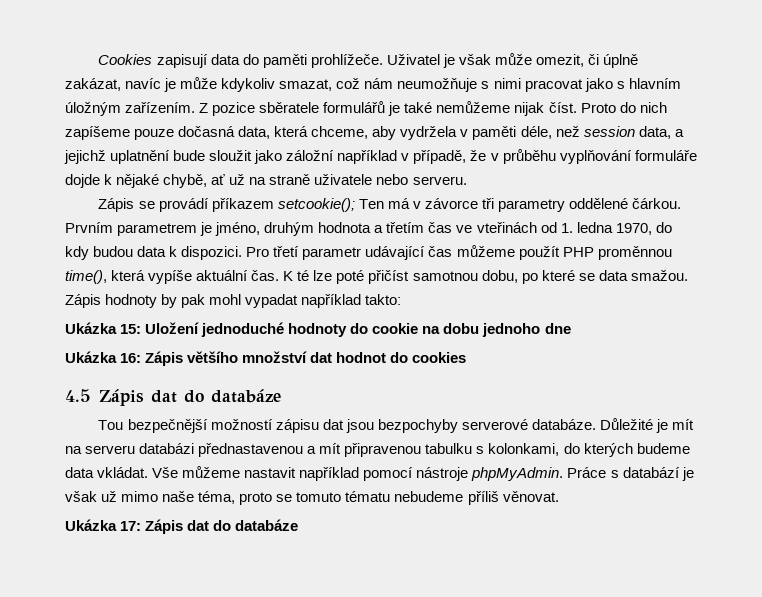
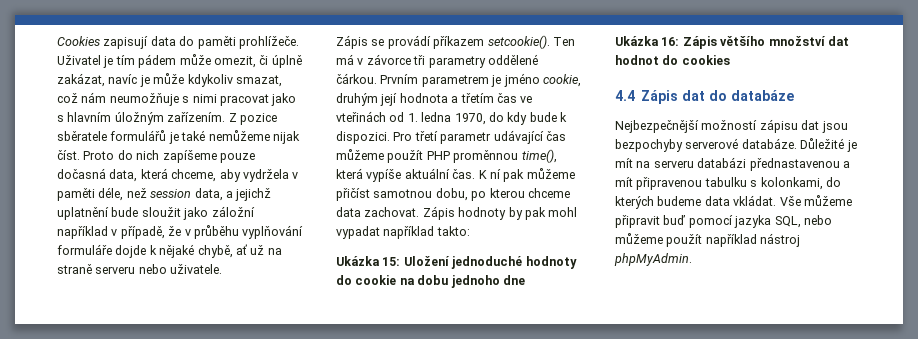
- Uživatel je však může omezit, či úplně zakázat, navíc je může kdykoliv smazat, což nám neumožňuje s nimi pracovat jako s hlavním úložným zařízením.
+ Uživatel je tím pádem může omezit, či úplně zakázat, navíc je může kdykoliv smazat, což nám neumožňuje s nimi pracovat jako s hlavním úložným zařízením.
- Proto do nich zapíšeme pouze dočasná data, která chceme, aby vydržela v paměti déle, než session data, a jejichž uplatnění bude sloužit jako záložní například v případě, že v průběhu vyplňování formuláře dojde k nějaké chybě, ať už na straně uživatele nebo serveru.
+ Proto do nich zapíšeme pouze dočasná data, která chceme, aby vydržela v paměti déle, než session data, a jejichž uplatnění bude sloužit jako záložní například v případě, že v průběhu vyplňování formuláře dojde k nějaké chybě, ať už na straně serveru nebo uživatele.
- Zápis se provádí příkazem setcookie(); Ten má v závorce tři parametry oddělené čárkou.
+ Zápis se provádí příkazem setcookie(). Ten má v závorce tři parametry oddělené čárkou.
- Prvním parametrem je jméno, druhým hodnota a třetím čas ve vteřinách od 1. ledna 1970, do kdy budou data k dispozici.
+ Prvním parametrem je jméno cookie, druhým její hodnota a třetím čas ve vteřinách od 1. ledna 1970, do kdy bude k dispozici.
- K té lze poté přičíst samotnou dobu, po které se data smažou.
+ K ní pak můžeme přičíst samotnou dobu, po kterou chceme data zachovat.
- 4.5 Zápis dat do databáze
+ 4.4 Zápis dat do databáze
- Tou bezpečnější možností zápisu dat jsou bezpochyby serverové databáze.
+ Nejbezpečnější možností zápisu dat jsou bezpochyby serverové databáze.
- Vše můžeme nastavit například pomocí nástroje phpMyAdmin. Práce s databází je však už mimo naše téma, proto se tomuto tématu nebudeme příliš věnovat.
- Ukázka 17: Zápis dat do databáze
+ Vše můžeme připravit buď pomocí jazyka SQL, nebo můžeme použít například nástroj phpMyAdmin.

